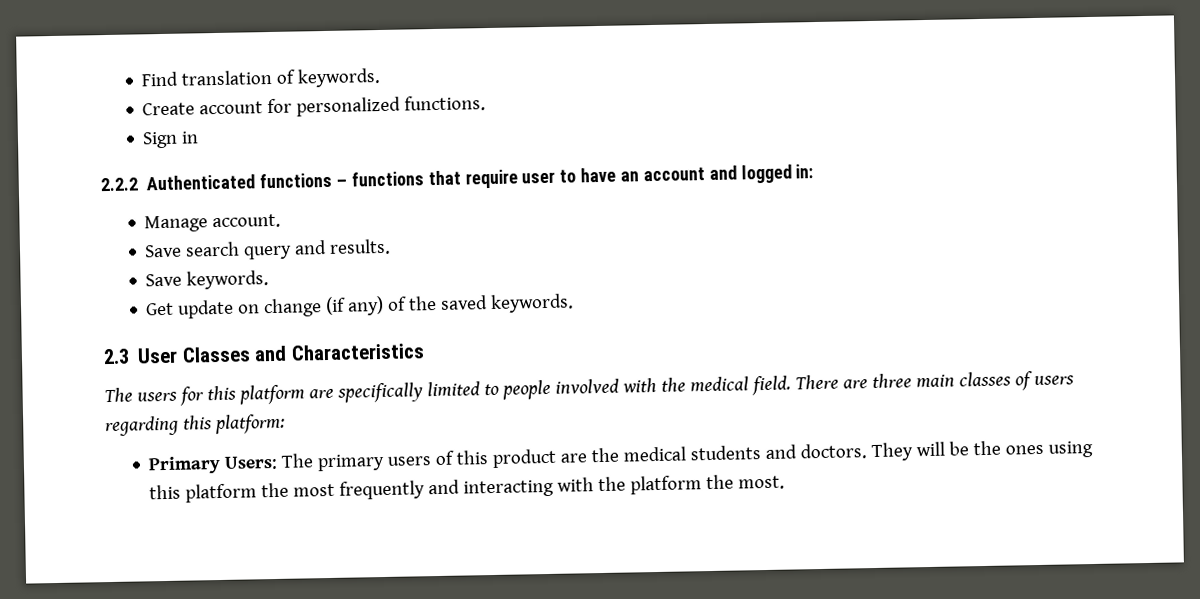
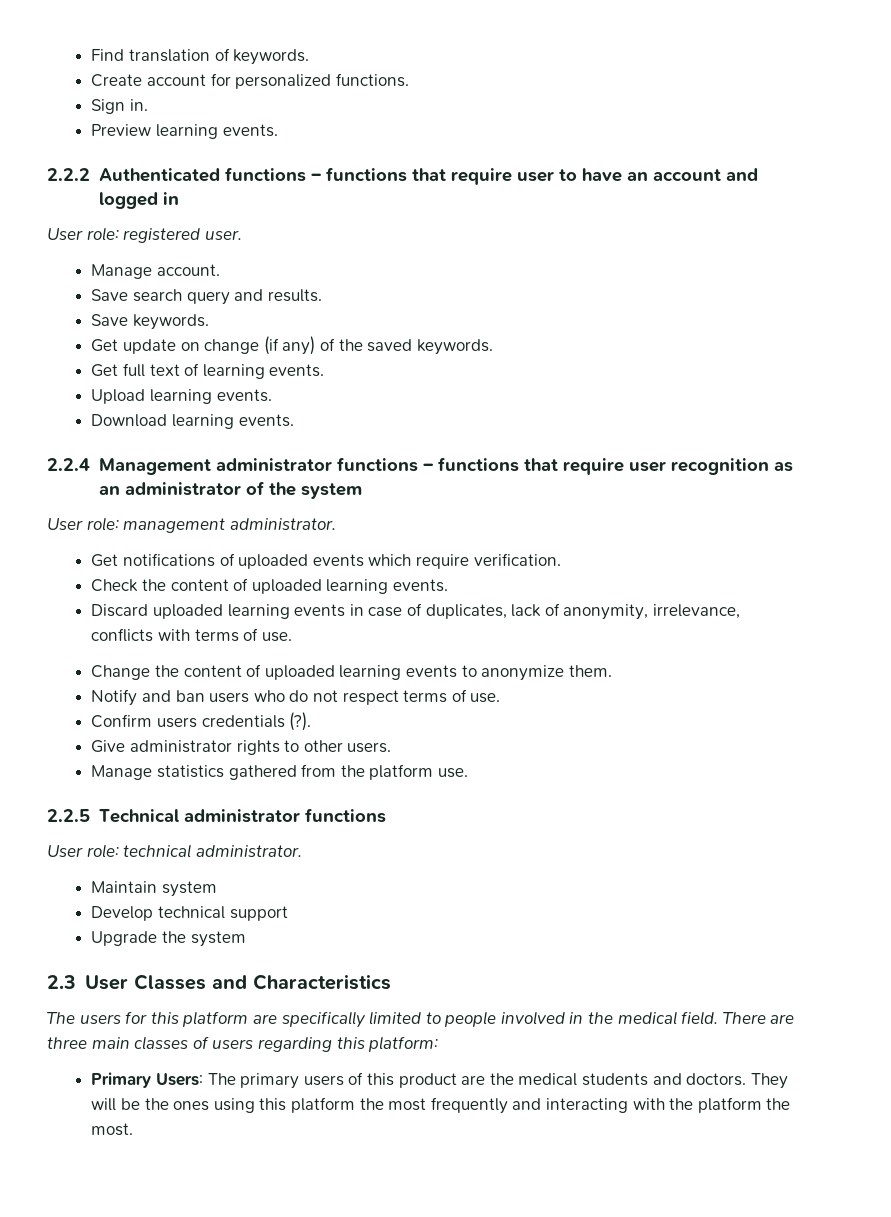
- Sign in
+ Sign in.
+ Preview learning events.
- 2.2.2 Authenticated functions – functions that require user to have an account and logged in:
+ 2.2.2 Authenticated functions – functions that require user to have an account and logged in
+ User role: registered user.
+ Get full text of learning events.
+ Upload learning events.
+ Download learning events.
+ 2.2.4 Management administrator functions – functions that require user recognition as an administrator of the system
+ User role: management administrator.
+ Get notifications of uploaded events which require verification.
+ Check the content of uploaded learning events.
+ Discard uploaded learning events in case of duplicates, lack of anonymity, irrelevance, conflicts with terms of use.
+ Change the content of uploaded learning events to anonymize them.
+ Notify and ban users who do not respect terms of use.
+ Confirm users credentials (?).
+ Give administrator rights to other users.
+ Manage statistics gathered from the platform use.
+ 2.2.5 Technical administrator functions
+ User role: technical administrator.
+ Maintain system
+ Develop technical support
+ Upgrade the system
- The users for this platform are specifically limited to people involved with the medical field.
+ The users for this platform are specifically limited to people involved in the medical field.

